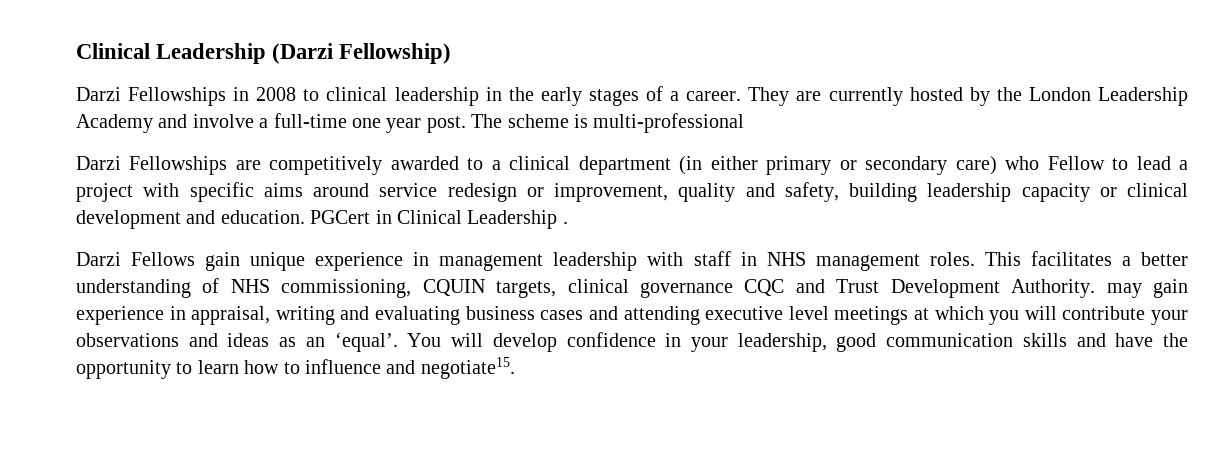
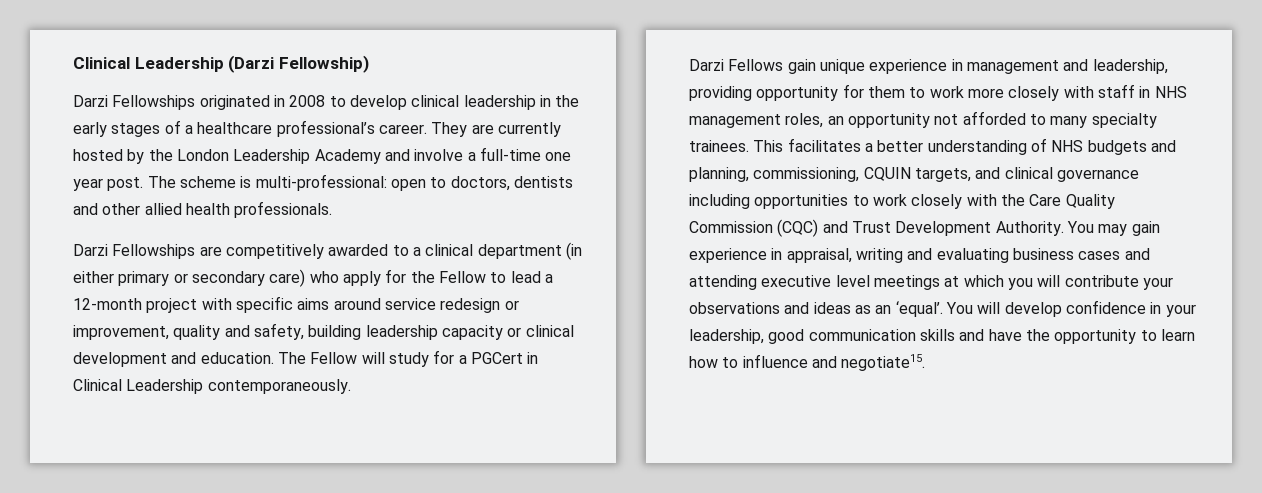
- Darzi Fellowships in 2008 to clinical leadership in the early stages of a career.
+ Darzi Fellowships originated in 2008 to develop clinical leadership in the early stages of a healthcare professional’s career.
- The scheme is multi-professional
+ The scheme is multi-professional: open to doctors, dentists and other allied health professionals.
- Darzi Fellowships are competitively awarded to a clinical department (in either primary or secondary care) who Fellow to lead a project with specific aims around service redesign or improvement, quality and safety, building leadership capacity or clinical development and education.
+ Darzi Fellowships are competitively awarded to a clinical department (in either primary or secondary care) who apply for the Fellow to lead a 12-month project with specific aims around service redesign or improvement, quality and safety, building leadership capacity or clinical development and education.
- PGCert in Clinical Leadership .
+ The Fellow will study for a PGCert in Clinical Leadership contemporaneously.
- Darzi Fellows gain unique experience in management leadership with staff in NHS management roles.
+ Darzi Fellows gain unique experience in management and leadership, providing opportunity for them to work more closely with staff in NHS management roles, an opportunity not afforded to many specialty trainees.
- This facilitates a better understanding of NHS commissioning, CQUIN targets, clinical governance CQC and Trust Development Authority. may gain experience in appraisal, writing and evaluating business cases and attending executive level meetings at which you will contribute your observations and ideas as an ‘equal’.
+ This facilitates a better understanding of NHS budgets and planning, commissioning, CQUIN targets, and clinical governance including opportunities to work closely with the Care Quality Commission (CQC) and Trust Development Authority. You may gain experience in appraisal, writing and evaluating business cases and attending executive level meetings at which you will contribute your observations and ideas as an ‘equal’.

